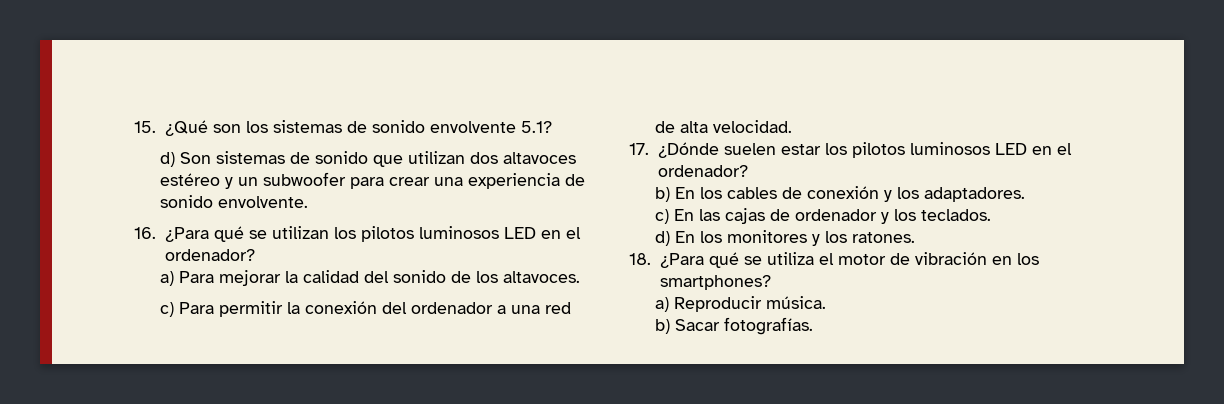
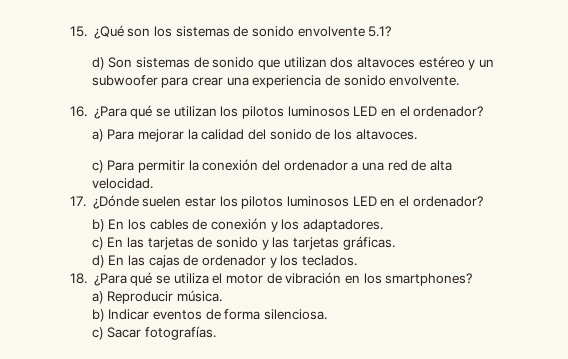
- c) En las cajas de ordenador y los teclados.
+ c) En las tarjetas de sonido y las tarjetas gráficas.
+ d) En las cajas de ordenador y los teclados.
- d) En los monitores y los ratones.
- b) Sacar fotografías.
+ b) Indicar eventos de forma silenciosa.
+ c) Sacar fotografías.

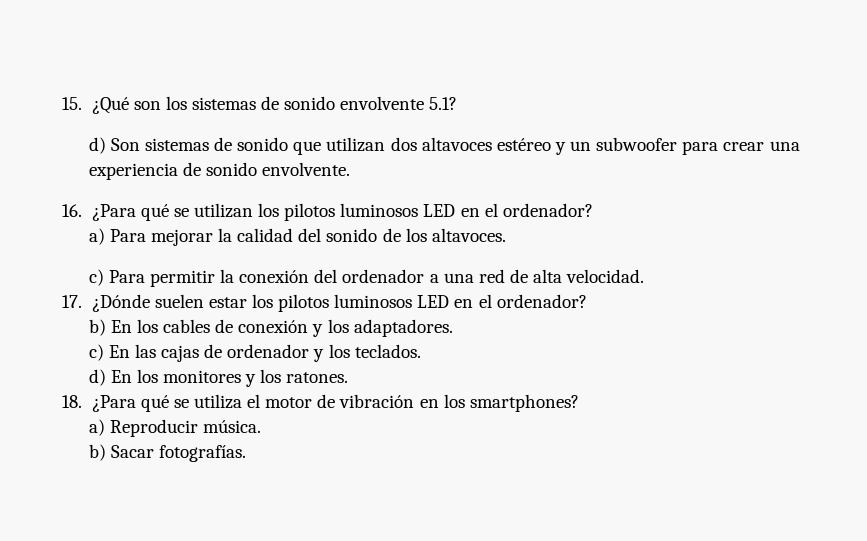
- c) En las tarjetas de sonido y las tarjetas gráficas.
- d) En las cajas de ordenador y los teclados.
+ c) En las cajas de ordenador y los teclados.
+ d) En los monitores y los ratones.
- b) Indicar eventos de forma silenciosa.
- c) Sacar fotografías.
+ b) Sacar fotografías.

